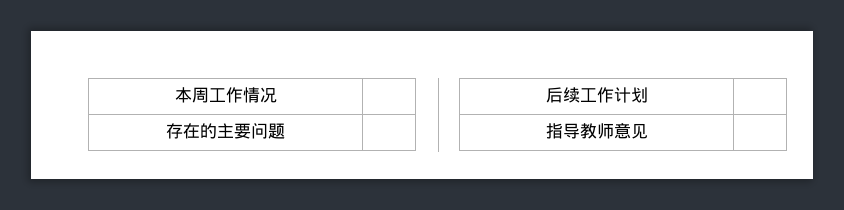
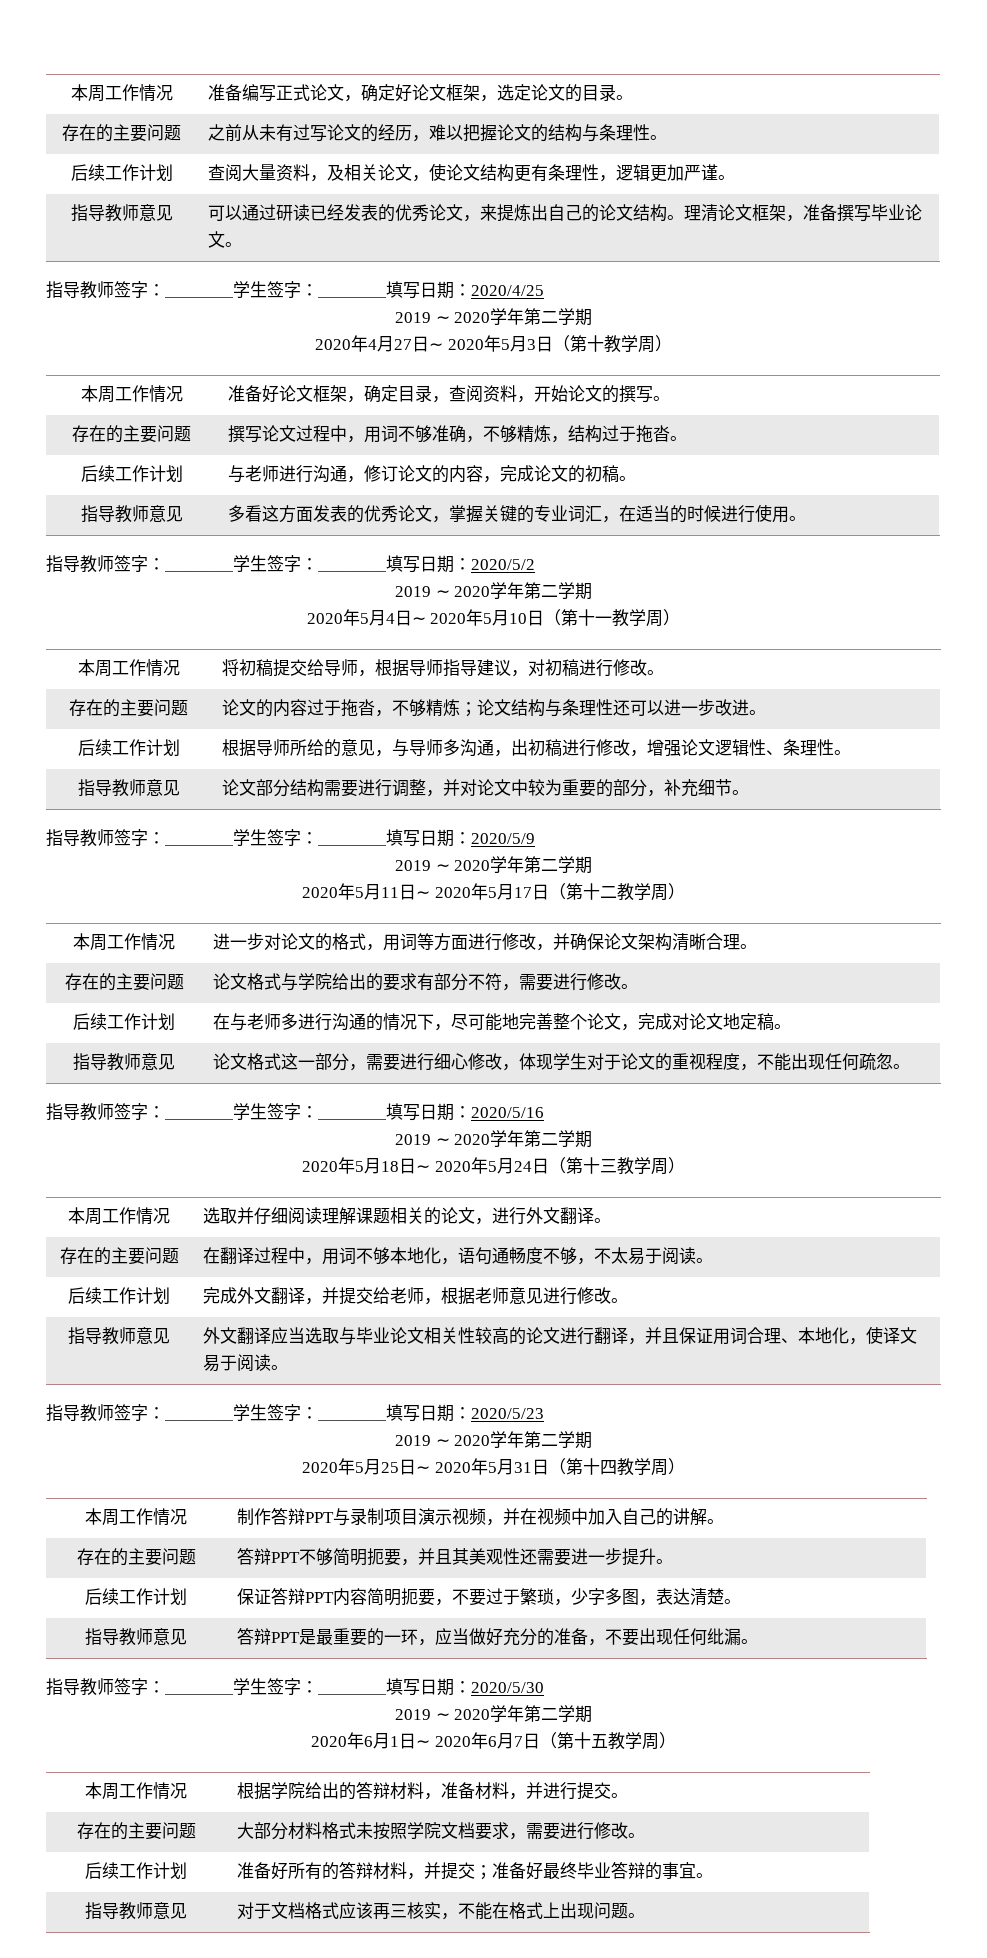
- 本周工作情况 |
- 存在的主要问题 |
- 后续工作计划 |
- 指导教师意见 |
+ 本周工作情况 | 准备编写正式论文，确定好论文框架，选定论文的目录。
+ 存在的主要问题 | 之前从未有过写论文的经历，难以把握论文的结构与条理性。
+ 后续工作计划 | 查阅大量资料，及相关论文，使论文结构更有条理性，逻辑更加严谨。
+ 指导教师意见 | 可以通过研读已经发表的优秀论文，来提炼出自己的论文结构。理清论文框架，准备撰写毕业论文。
+ 指导教师签字：＿＿＿＿学生签字：＿＿＿＿填写日期：2020/4/25
+ 2019 ∼ 2020学年第二学期
+ 2020年4月27日∼ 2020年5月3日（第十教学周）
+ 本周工作情况 | 准备好论文框架，确定目录，查阅资料，开始论文的撰写。
+ 存在的主要问题 | 撰写论文过程中，用词不够准确，不够精炼，结构过于拖沓。
+ 后续工作计划 | 与老师进行沟通，修订论文的内容，完成论文的初稿。
+ 指导教师意见 | 多看这方面发表的优秀论文，掌握关键的专业词汇，在适当的时候进行使用。
+ 指导教师签字：＿＿＿＿学生签字：＿＿＿＿填写日期：2020/5/2
+ 2019 ∼ 2020学年第二学期
+ 2020年5月4日∼ 2020年5月10日（第十一教学周）
+ 本周工作情况 | 将初稿提交给导师，根据导师指导建议，对初稿进行修改。
+ 存在的主要问题 | 论文的内容过于拖沓，不够精炼；论文结构与条理性还可以进一步改进。
+ 后续工作计划 | 根据导师所给的意见，与导师多沟通，出初稿进行修改，增强论文逻辑性、条理性。
+ 指导教师意见 | 论文部分结构需要进行调整，并对论文中较为重要的部分，补充细节。
+ 指导教师签字：＿＿＿＿学生签字：＿＿＿＿填写日期：2020/5/9
+ 2019 ∼ 2020学年第二学期
+ 2020年5月11日∼ 2020年5月17日（第十二教学周）
+ 本周工作情况 | 进一步对论文的格式，用词等方面进行修改，并确保论文架构清晰合理。
+ 存在的主要问题 | 论文格式与学院给出的要求有部分不符，需要进行修改。
+ 后续工作计划 | 在与老师多进行沟通的情况下，尽可能地完善整个论文，完成对论文地定稿。
+ 指导教师意见 | 论文格式这一部分，需要进行细心修改，体现学生对于论文的重视程度，不能出现任何疏忽。
+ 指导教师签字：＿＿＿＿学生签字：＿＿＿＿填写日期：2020/5/16
+ 2019 ∼ 2020学年第二学期
+ 2020年5月18日∼ 2020年5月24日（第十三教学周）
+ 本周工作情况 | 选取并仔细阅读理解课题相关的论文，进行外文翻译。
+ 存在的主要问题 | 在翻译过程中，用词不够本地化，语句通畅度不够，不太易于阅读。
+ 后续工作计划 | 完成外文翻译，并提交给老师，根据老师意见进行修改。
+ 指导教师意见 | 外文翻译应当选取与毕业论文相关性较高的论文进行翻译，并且保证用词合理、本地化，使译文易于阅读。
+ 指导教师签字：＿＿＿＿学生签字：＿＿＿＿填写日期：2020/5/23
+ 2019 ∼ 2020学年第二学期
+ 2020年5月25日∼ 2020年5月31日（第十四教学周）
+ 本周工作情况 | 制作答辩PPT与录制项目演示视频，并在视频中加入自己的讲解。
+ 存在的主要问题 | 答辩PPT不够简明扼要，并且其美观性还需要进一步提升。
+ 后续工作计划 | 保证答辩PPT内容简明扼要，不要过于繁琐，少字多图，表达清楚。
+ 指导教师意见 | 答辩PPT是最重要的一环，应当做好充分的准备，不要出现任何纰漏。
+ 指导教师签字：＿＿＿＿学生签字：＿＿＿＿填写日期：2020/5/30
+ 2019 ∼ 2020学年第二学期
+ 2020年6月1日∼ 2020年6月7日（第十五教学周）
+ 本周工作情况 | 根据学院给出的答辩材料，准备材料，并进行提交。
+ 存在的主要问题 | 大部分材料格式未按照学院文档要求，需要进行修改。
+ 后续工作计划 | 准备好所有的答辩材料，并提交；准备好最终毕业答辩的事宜。
+ 指导教师意见 | 对于文档格式应该再三核实，不能在格式上出现问题。

